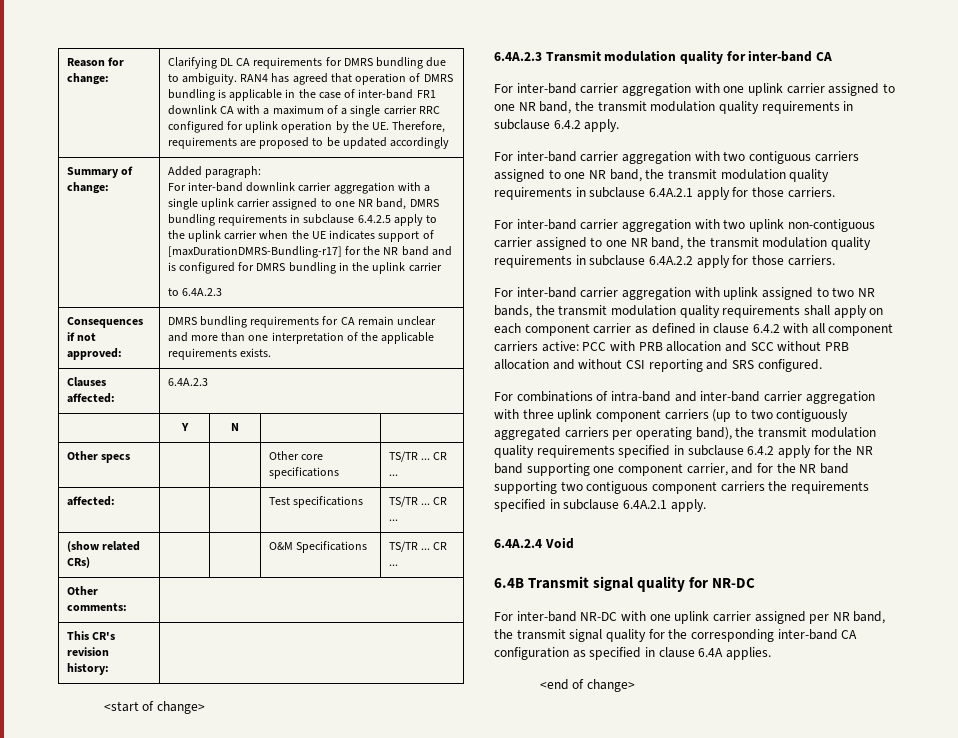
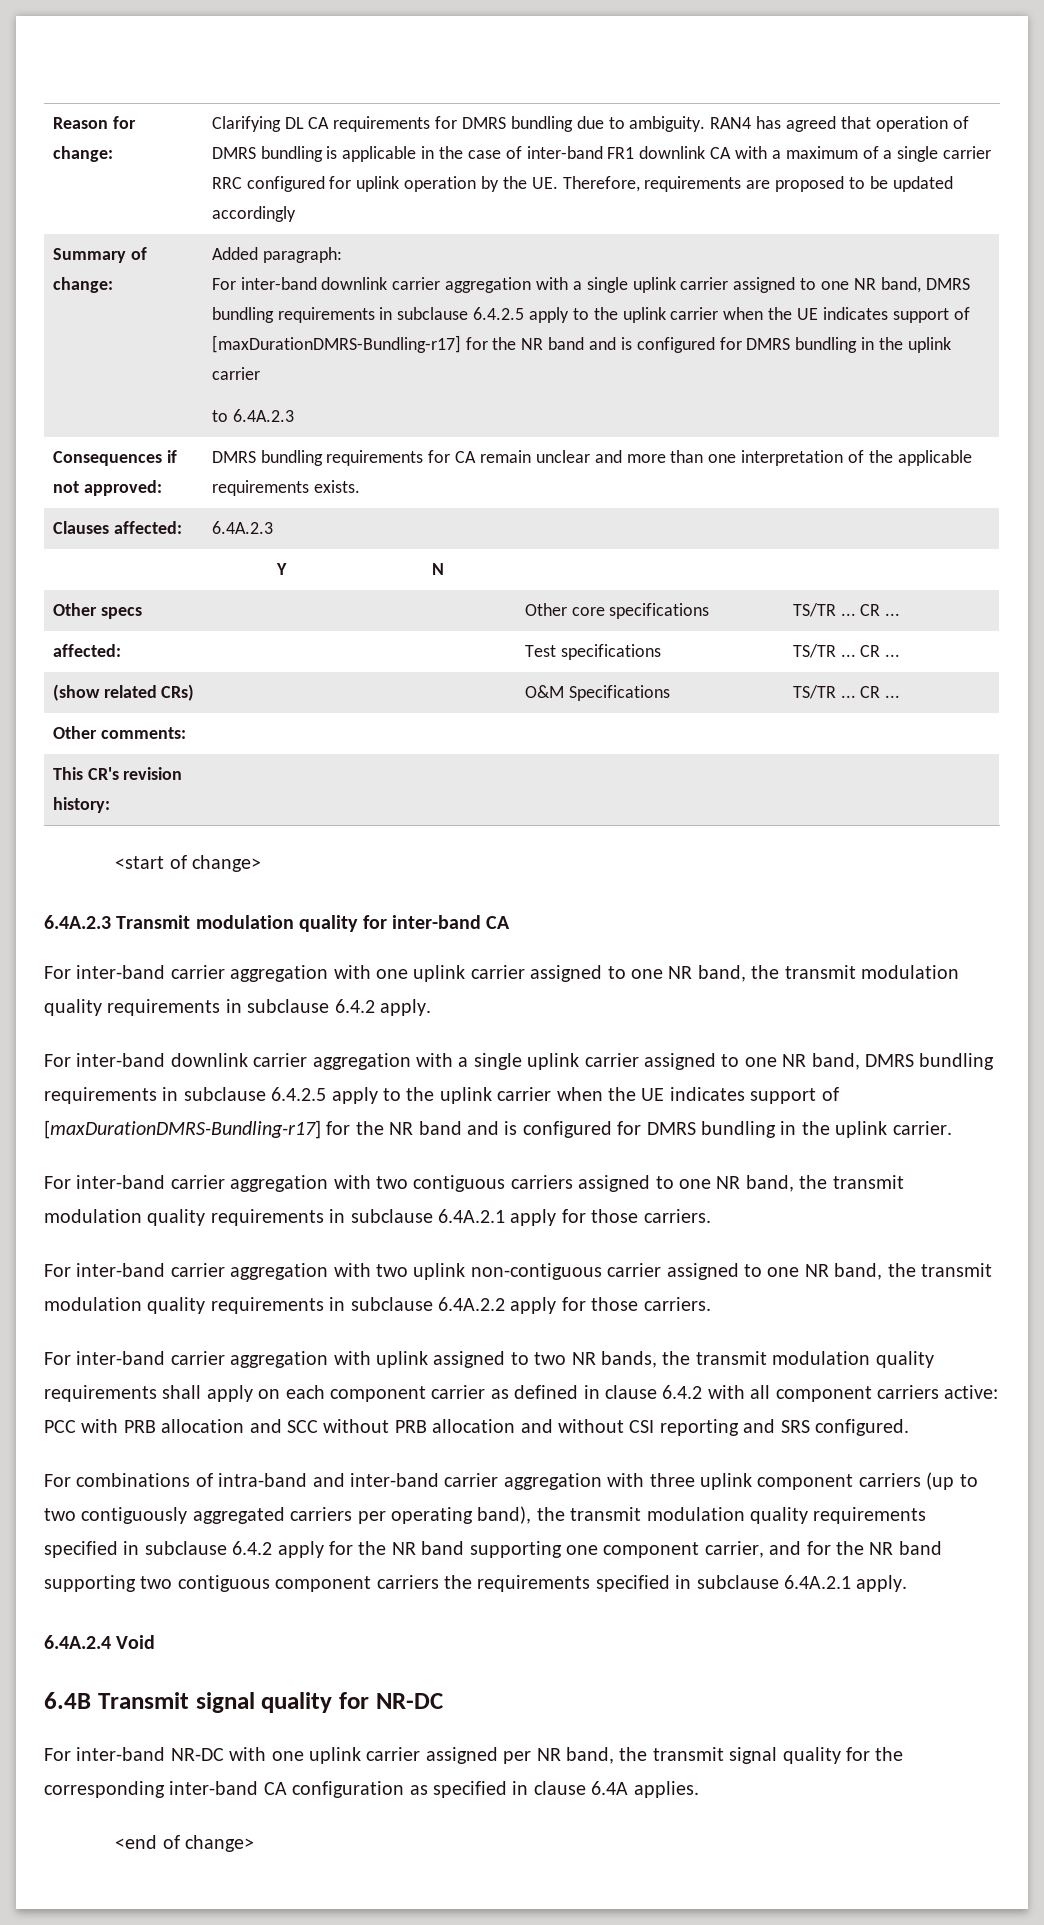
+ For inter-band downlink carrier aggregation with a single uplink carrier assigned to one NR band, DMRS bundling requirements in subclause 6.4.2.5 apply to the uplink carrier when the UE indicates support of [maxDurationDMRS-Bundling-r17] for the NR band and is configured for DMRS bundling in the uplink carrier.

